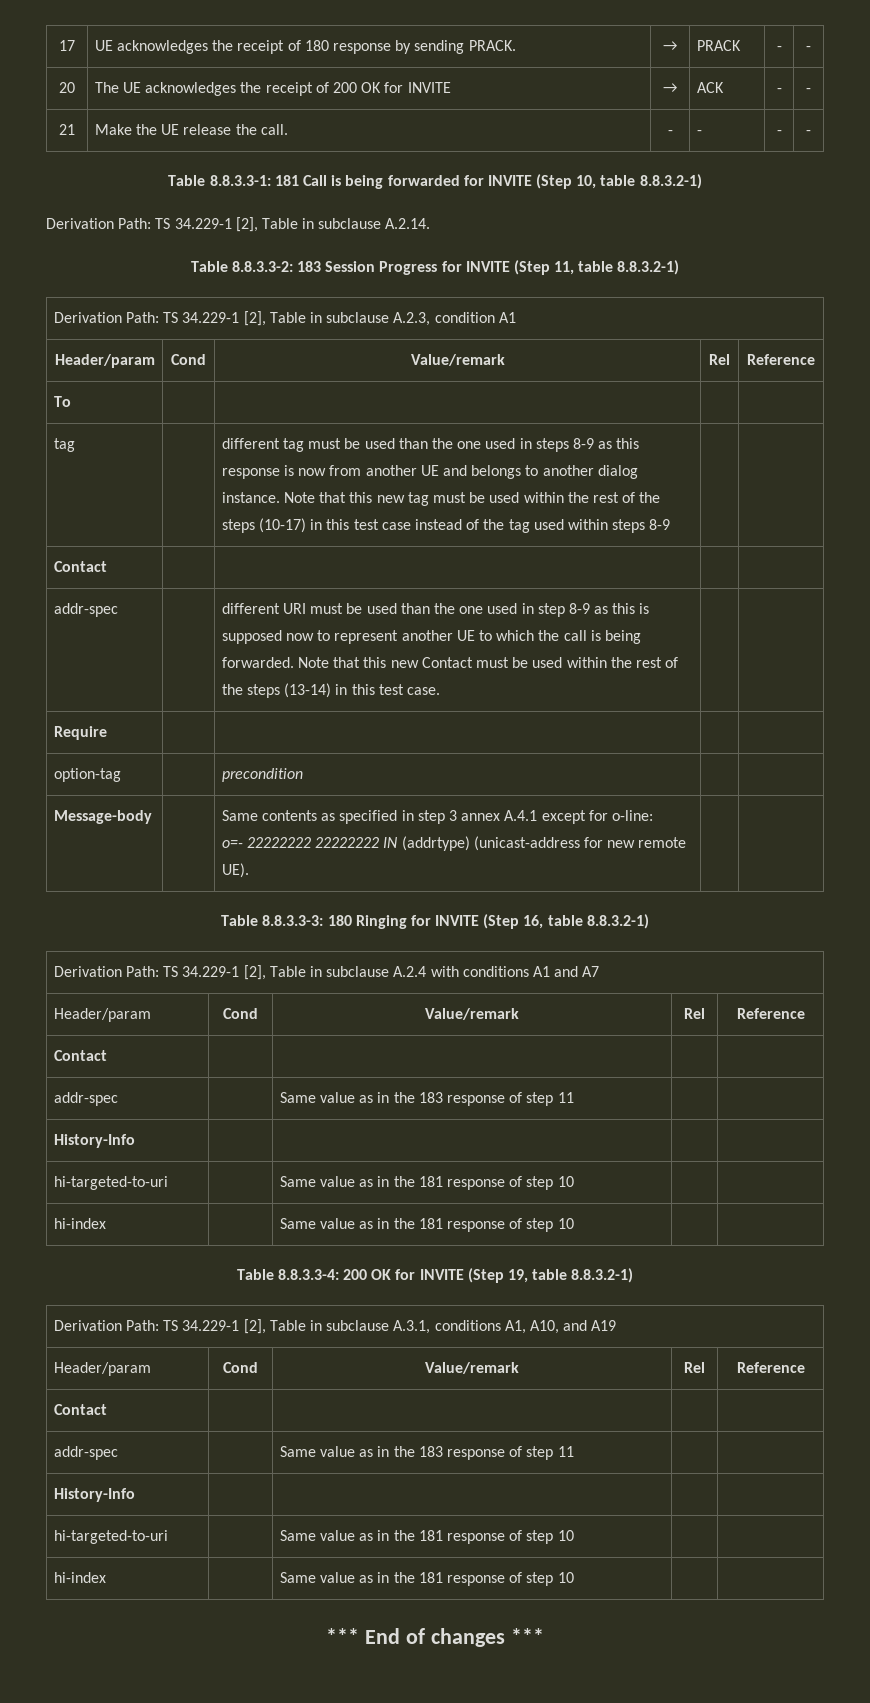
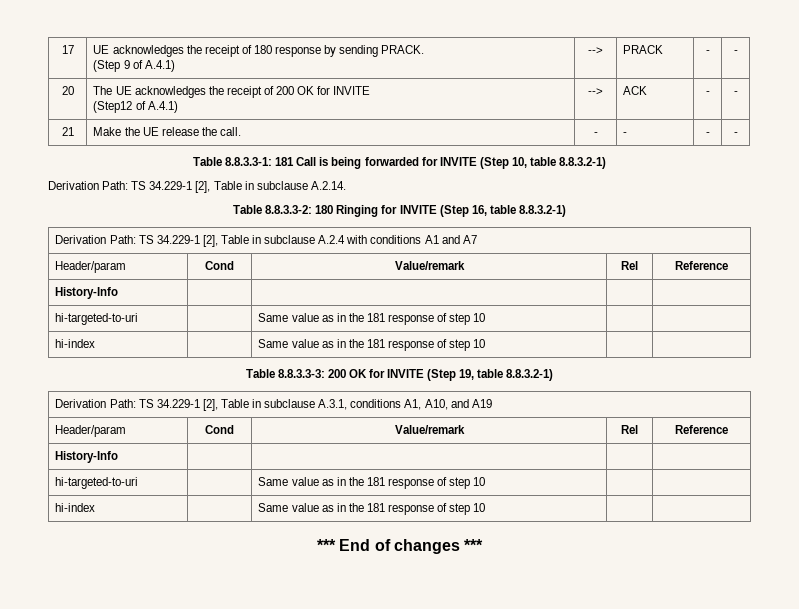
- 17 | UE acknowledges the receipt of 180 response by sending PRACK. | → | PRACK | - | -
+ 17 | UE acknowledges the receipt of 180 response by sending PRACK.
+ (Step 9 of A.4.1) | --> | PRACK | - | -
- 20 | The UE acknowledges the receipt of 200 OK for INVITE | → | ACK | - | -
+ 20 | The UE acknowledges the receipt of 200 OK for INVITE
+ (Step12 of A.4.1) | --> | ACK | - | -
- Table 8.8.3.3-2: 183 Session Progress for INVITE (Step 11, table 8.8.3.2-1)
- Derivation Path: TS 34.229-1 [2], Table in subclause A.2.3, condition A1
- Header/param | Cond | Value/remark | Rel | Reference
- To | | | |
- tag | | different tag must be used than the one used in steps 8-9 as this response is now from another UE and belongs to another dialog instance. Note that this new tag must be used within the rest of the steps (10-17) in this test case instead of the tag used within steps 8-9 | |
- Contact | | | |
- addr-spec | | different URI must be used than the one used in step 8-9 as this is supposed now to represent another UE to which the call is being forwarded. Note that this new Contact must be used within the rest of the steps (13-14) in this test case. | |
- Require | | | |
- option-tag | | precondition | |
- Message-body | | Same contents as specified in step 3 annex A.4.1 except for o-line:
- o=- 22222222 22222222 IN (addrtype) (unicast-address for new remote UE). | |
- Table 8.8.3.3-3: 180 Ringing for INVITE (Step 16, table 8.8.3.2-1)
+ Table 8.8.3.3-2: 180 Ringing for INVITE (Step 16, table 8.8.3.2-1)
  Derivation Path: TS 34.229-1 [2], Table in subclause A.2.4 with conditions A1 and A7
  Header/param | Cond | Value/remark | Rel | Reference
- Contact | | | |
- addr-spec | | Same value as in the 183 response of step 11 | |
- Table 8.8.3.3-4: 200 OK for INVITE (Step 19, table 8.8.3.2-1)
+ Table 8.8.3.3-3: 200 OK for INVITE (Step 19, table 8.8.3.2-1)
  Derivation Path: TS 34.229-1 [2], Table in subclause A.3.1, conditions A1, A10, and A19
  Header/param | Cond | Value/remark | Rel | Reference
- Contact | | | |
- addr-spec | | Same value as in the 183 response of step 11 | |

